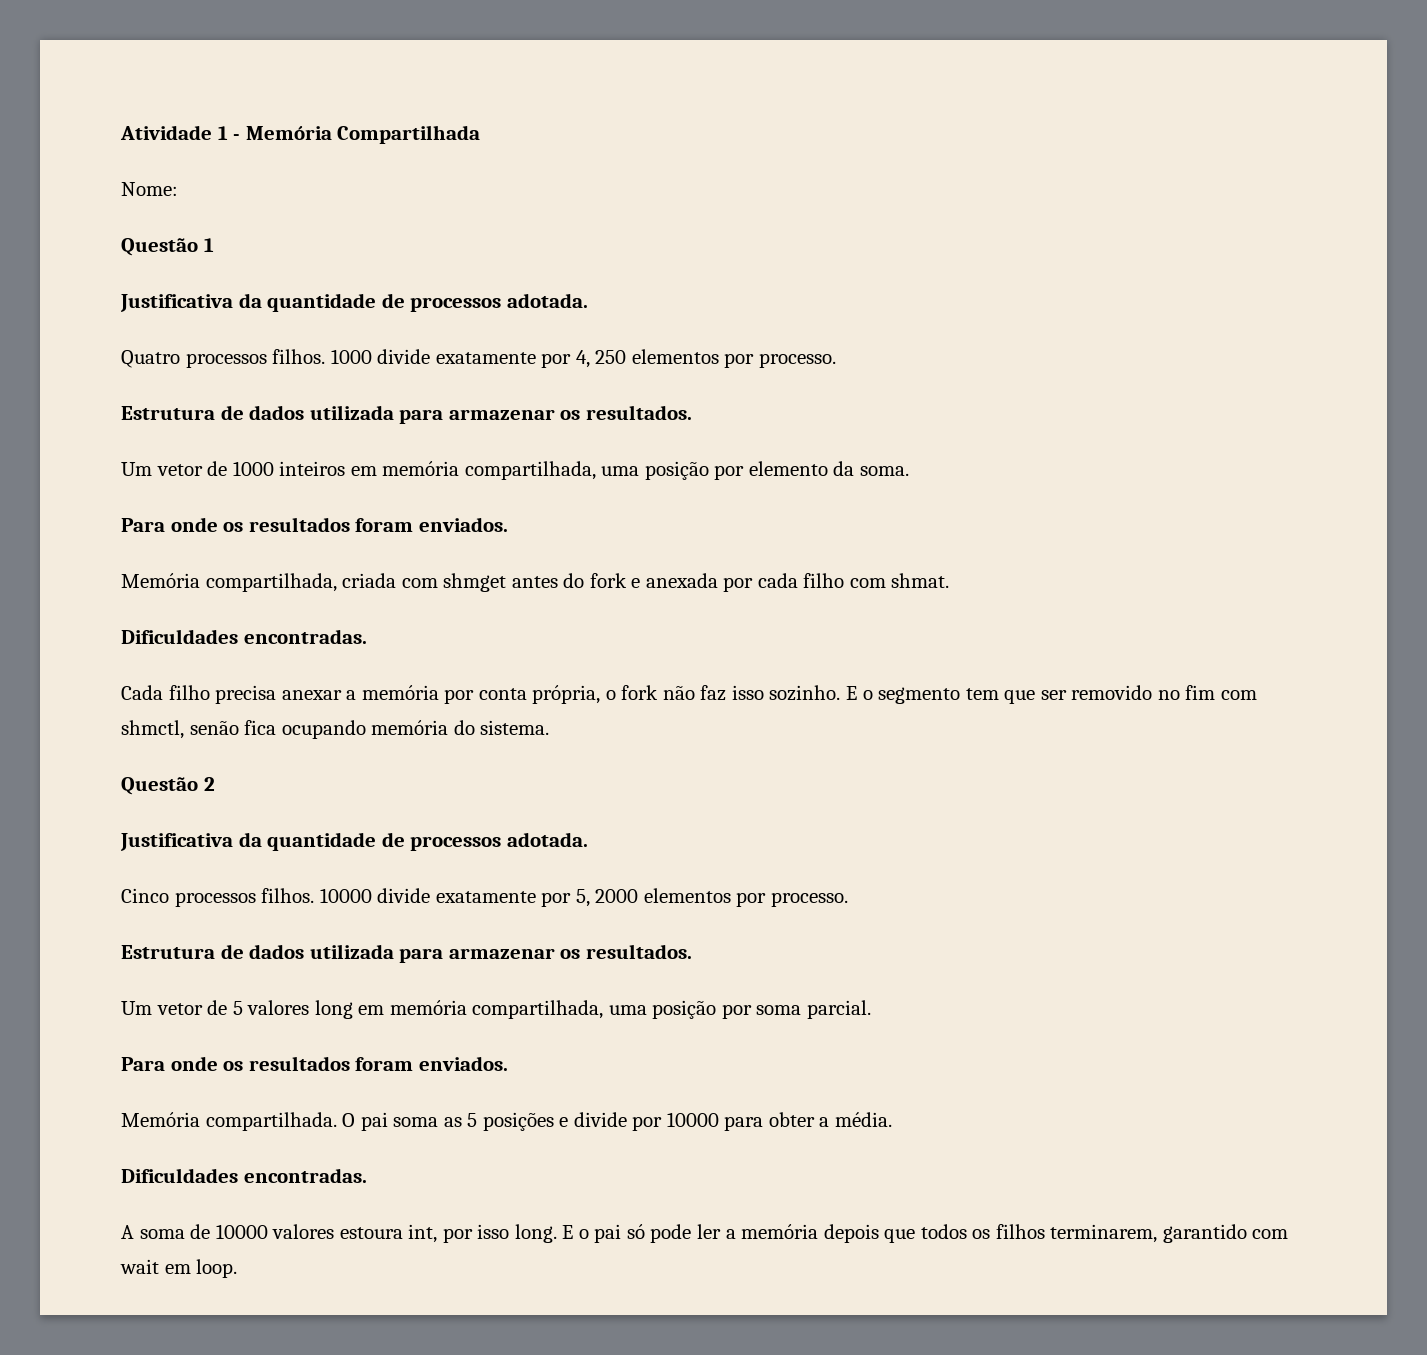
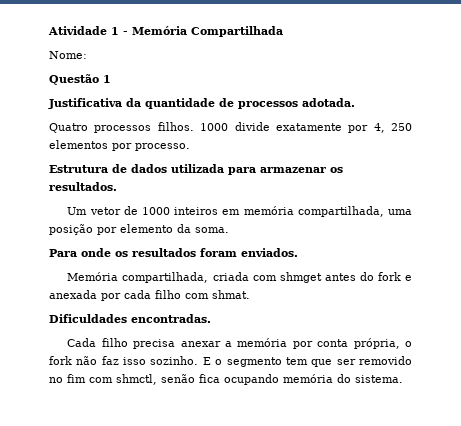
- Questão 2
- Justificativa da quantidade de processos adotada.
- Cinco processos filhos. 10000 divide exatamente por 5, 2000 elementos por processo.
- Estrutura de dados utilizada para armazenar os resultados.
- Um vetor de 5 valores long em memória compartilhada, uma posição por soma parcial.
- Para onde os resultados foram enviados.
- Memória compartilhada. O pai soma as 5 posições e divide por 10000 para obter a média.
- Dificuldades encontradas.
- A soma de 10000 valores estoura int, por isso long. E o pai só pode ler a memória depois que todos os filhos terminarem, garantido com wait em loop.

